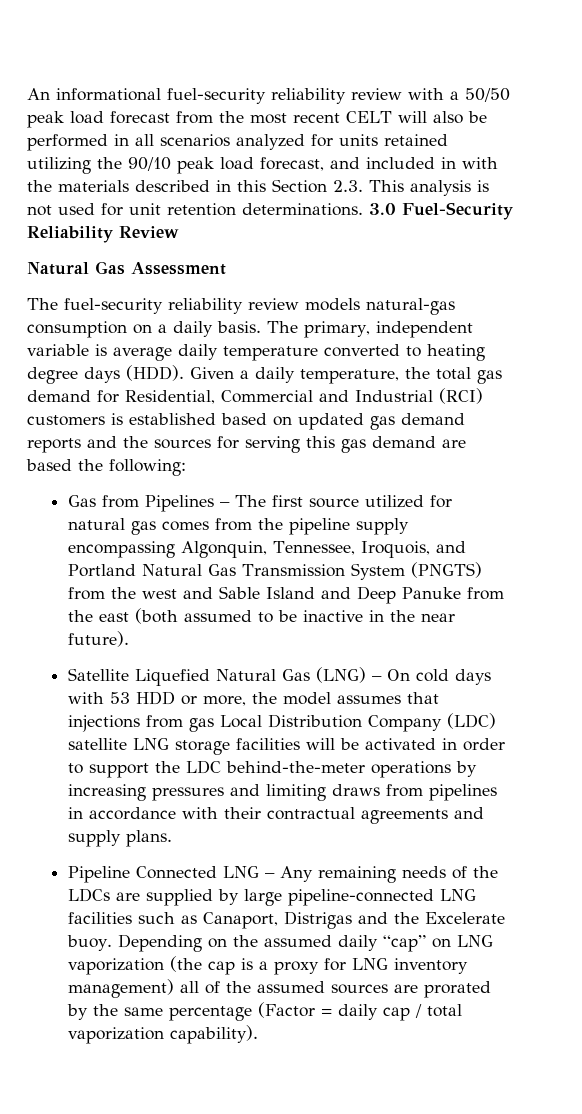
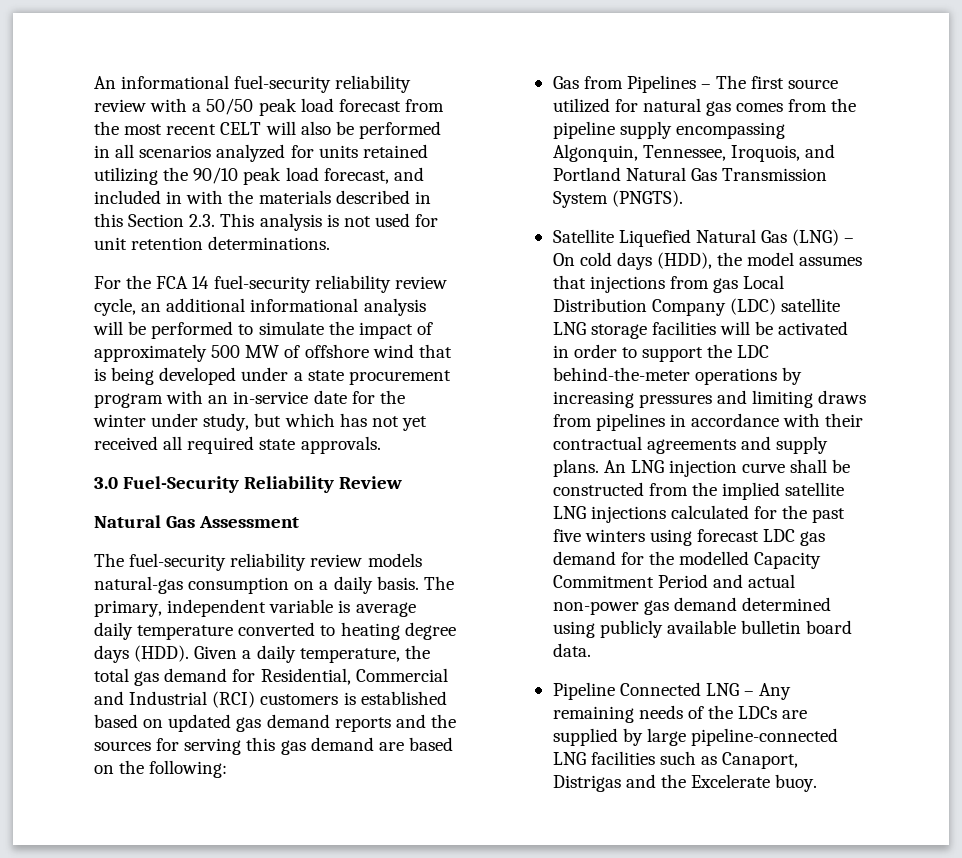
- An informational fuel-security reliability review with a 50/50 peak load forecast from the most recent CELT will also be performed in all scenarios analyzed for units retained utilizing the 90/10 peak load forecast, and included in with the materials described in this Section 2.3. This analysis is not used for unit retention determinations. 3.0 Fuel-Security Reliability Review
+ An informational fuel-security reliability review with a 50/50 peak load forecast from the most recent CELT will also be performed in all scenarios analyzed for units retained utilizing the 90/10 peak load forecast, and included in with the materials described in this Section 2.3. This analysis is not used for unit retention determinations.
+ For the FCA 14 fuel-security reliability review cycle, an additional informational analysis will be performed to simulate the impact of approximately 500 MW of offshore wind that is being developed under a state procurement program with an in-service date for the winter under study, but which has not yet received all required state approvals.
+ 3.0 Fuel-Security Reliability Review
- Given a daily temperature, the total gas demand for Residential, Commercial and Industrial (RCI) customers is established based on updated gas demand reports and the sources for serving this gas demand are based the following:
+ Given a daily temperature, the total gas demand for Residential, Commercial and Industrial (RCI) customers is established based on updated gas demand reports and the sources for serving this gas demand are based on the following:
- Gas from Pipelines – The first source utilized for natural gas comes from the pipeline supply encompassing Algonquin, Tennessee, Iroquois, and Portland Natural Gas Transmission System (PNGTS) from the west and Sable Island and Deep Panuke from the east (both assumed to be inactive in the near future).
+ Gas from Pipelines – The first source utilized for natural gas comes from the pipeline supply encompassing Algonquin, Tennessee, Iroquois, and Portland Natural Gas Transmission System (PNGTS).
- Satellite Liquefied Natural Gas (LNG) – On cold days with 53 HDD or more, the model assumes that injections from gas Local Distribution Company (LDC) satellite LNG storage facilities will be activated in order to support the LDC behind-the-meter operations by increasing pressures and limiting draws from pipelines in accordance with their contractual agreements and supply plans.
+ Satellite Liquefied Natural Gas (LNG) – On cold days (HDD), the model assumes that injections from gas Local Distribution Company (LDC) satellite LNG storage facilities will be activated in order to support the LDC behind-the-meter operations by increasing pressures and limiting draws from pipelines in accordance with their contractual agreements and supply plans. An LNG injection curve shall be constructed from the implied satellite LNG injections calculated for the past five winters using forecast LDC gas demand for the modelled Capacity Commitment Period and actual non-power gas demand determined using publicly available bulletin board data.
- Depending on the assumed daily “cap” on LNG vaporization (the cap is a proxy for LNG inventory management) all of the assumed sources are prorated by the same percentage (Factor = daily cap / total vaporization capability).

